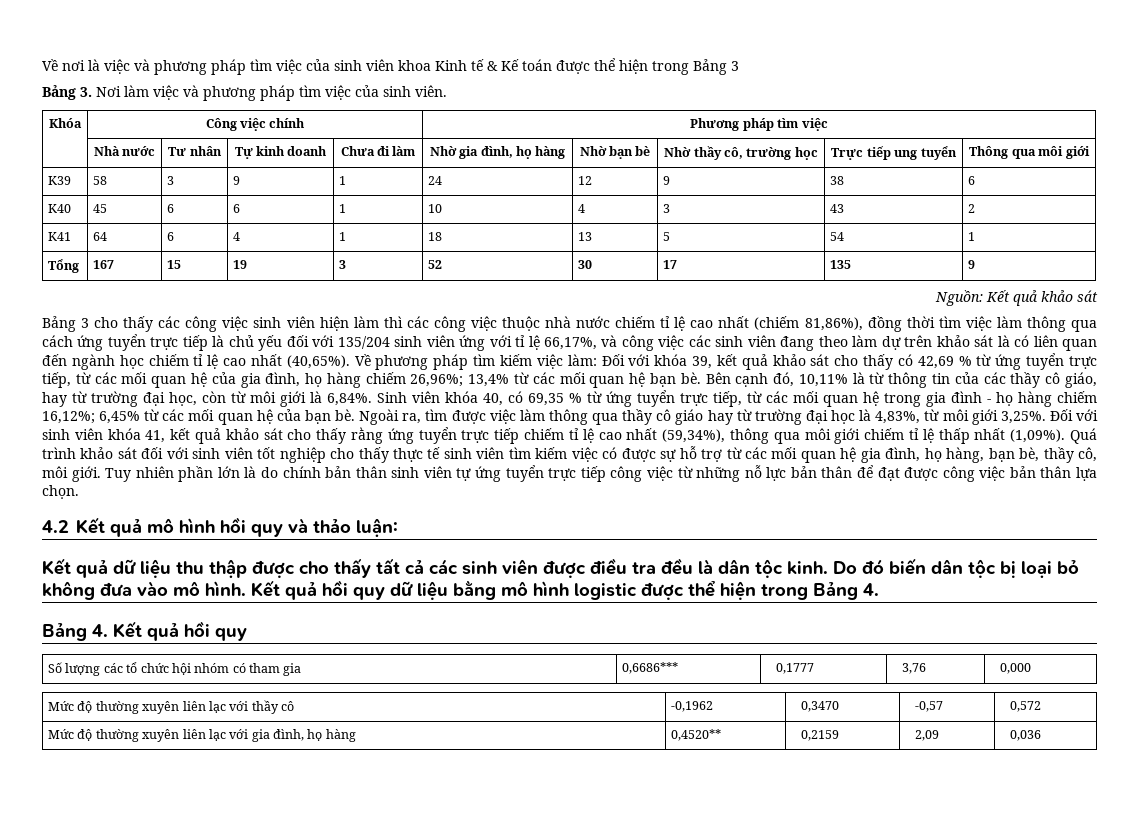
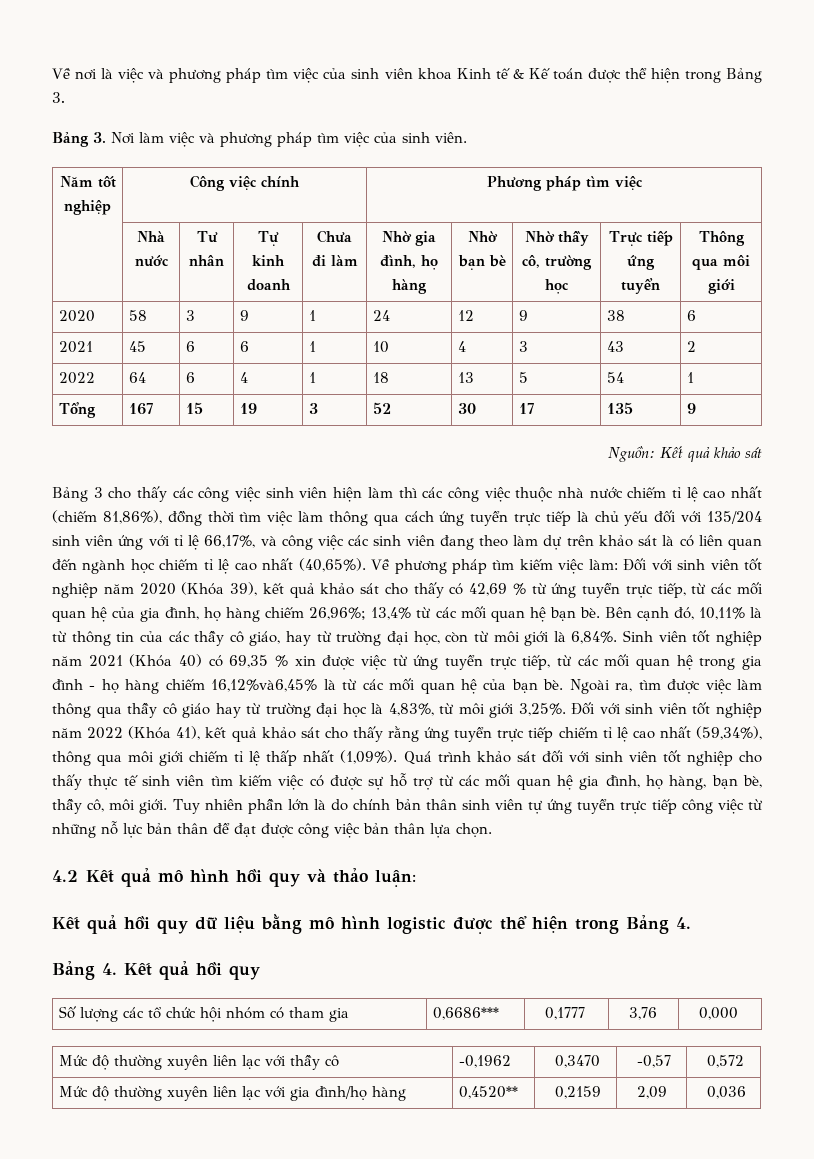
- Về nơi là việc và phương pháp tìm việc của sinh viên khoa Kinh tế & Kế toán được thể hiện trong Bảng 3
+ Về nơi là việc và phương pháp tìm việc của sinh viên khoa Kinh tế & Kế toán được thể hiện trong Bảng 3.
- Khóa | Công việc chính | Phương pháp tìm việc
+ Năm tốt nghiệp | Công việc chính | Phương pháp tìm việc
- | Nhà nước | Tư nhân | Tự kinh doanh | Chưa đi làm | Nhờ gia đình, họ hàng | Nhờ bạn bè | Nhờ thầy cô, trường học | Trực tiếp ung tuyển | Thông qua môi giới
+ | Nhà nước | Tư nhân | Tự kinh doanh | Chưa đi làm | Nhờ gia đình, họ hàng | Nhờ bạn bè | Nhờ thầy cô, trường học | Trực tiếp ứng tuyển | Thông qua môi giới
- K39 | 58 | 3 | 9 | 1 | 24 | 12 | 9 | 38 | 6
+ 2020 | 58 | 3 | 9 | 1 | 24 | 12 | 9 | 38 | 6
- K40 | 45 | 6 | 6 | 1 | 10 | 4 | 3 | 43 | 2
+ 2021 | 45 | 6 | 6 | 1 | 10 | 4 | 3 | 43 | 2
- K41 | 64 | 6 | 4 | 1 | 18 | 13 | 5 | 54 | 1
+ 2022 | 64 | 6 | 4 | 1 | 18 | 13 | 5 | 54 | 1
- Về phương pháp tìm kiếm việc làm: Đối với khóa 39, kết quả khảo sát cho thấy có 42,69 % từ ứng tuyển trực tiếp, từ các mối quan hệ của gia đình, họ hàng chiếm 26,96%; 13,4% từ các mối quan hệ bạn bè.
+ Về phương pháp tìm kiếm việc làm: Đối với sinh viên tốt nghiệp năm 2020 (Khóa 39), kết quả khảo sát cho thấy có 42,69 % từ ứng tuyển trực tiếp, từ các mối quan hệ của gia đình, họ hàng chiếm 26,96%; 13,4% từ các mối quan hệ bạn bè.
- Sinh viên khóa 40, có 69,35 % từ ứng tuyển trực tiếp, từ các mối quan hệ trong gia đình - họ hàng chiếm 16,12%; 6,45% từ các mối quan hệ của bạn bè.
+ Sinh viên tốt nghiệp năm 2021 (Khóa 40) có 69,35 % xin được việc từ ứng tuyển trực tiếp, từ các mối quan hệ trong gia đình - họ hàng chiếm 16,12%và6,45% là từ các mối quan hệ của bạn bè.
- Đối với sinh viên khóa 41, kết quả khảo sát cho thấy rằng ứng tuyển trực tiếp chiếm tỉ lệ cao nhất (59,34%), thông qua môi giới chiếm tỉ lệ thấp nhất (1,09%).
+ Đối với sinh viên tốt nghiệp năm 2022 (Khóa 41), kết quả khảo sát cho thấy rằng ứng tuyển trực tiếp chiếm tỉ lệ cao nhất (59,34%), thông qua môi giới chiếm tỉ lệ thấp nhất (1,09%).
- Kết quả dữ liệu thu thập được cho thấy tất cả các sinh viên được điều tra đều là dân tộc kinh. Do đó biến dân tộc bị loại bỏ không đưa vào mô hình. Kết quả hồi quy dữ liệu bằng mô hình logistic được thể hiện trong Bảng 4.
+ Kết quả hồi quy dữ liệu bằng mô hình logistic được thể hiện trong Bảng 4.
- Mức độ thường xuyên liên lạc với gia đình, họ hàng | 0,4520** | 0,2159 | 2,09 | 0,036
+ Mức độ thường xuyên liên lạc với gia đình/họ hàng | 0,4520** | 0,2159 | 2,09 | 0,036

